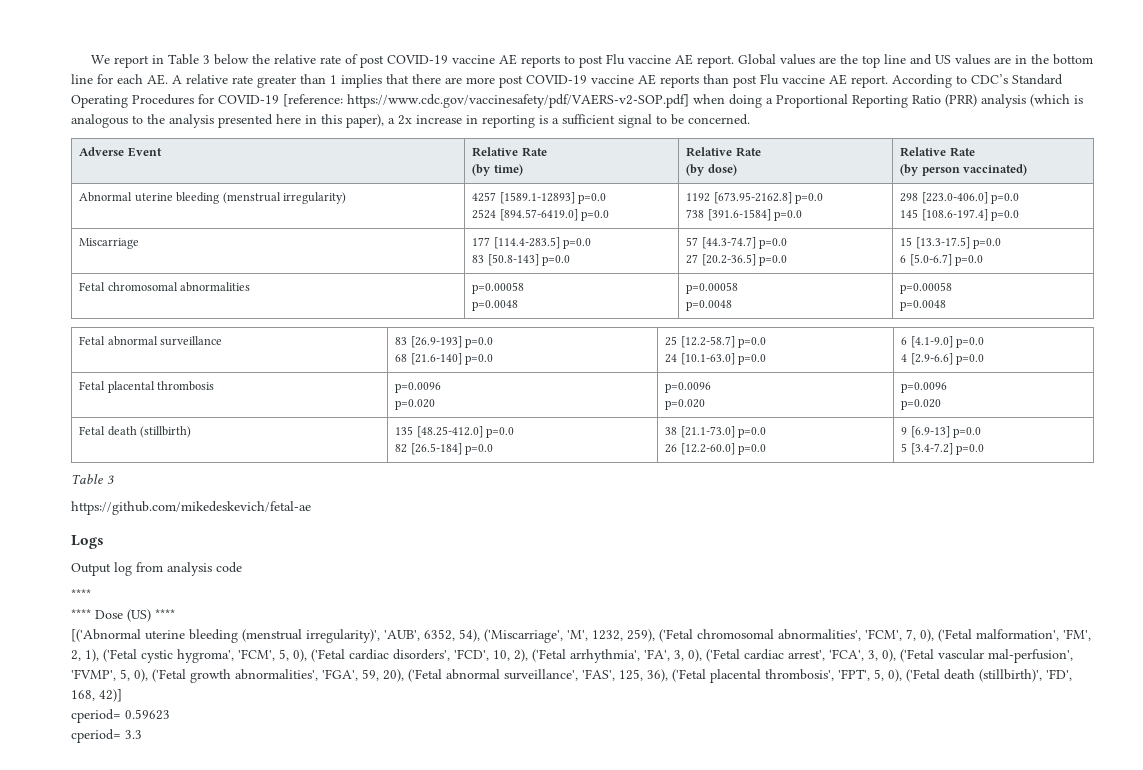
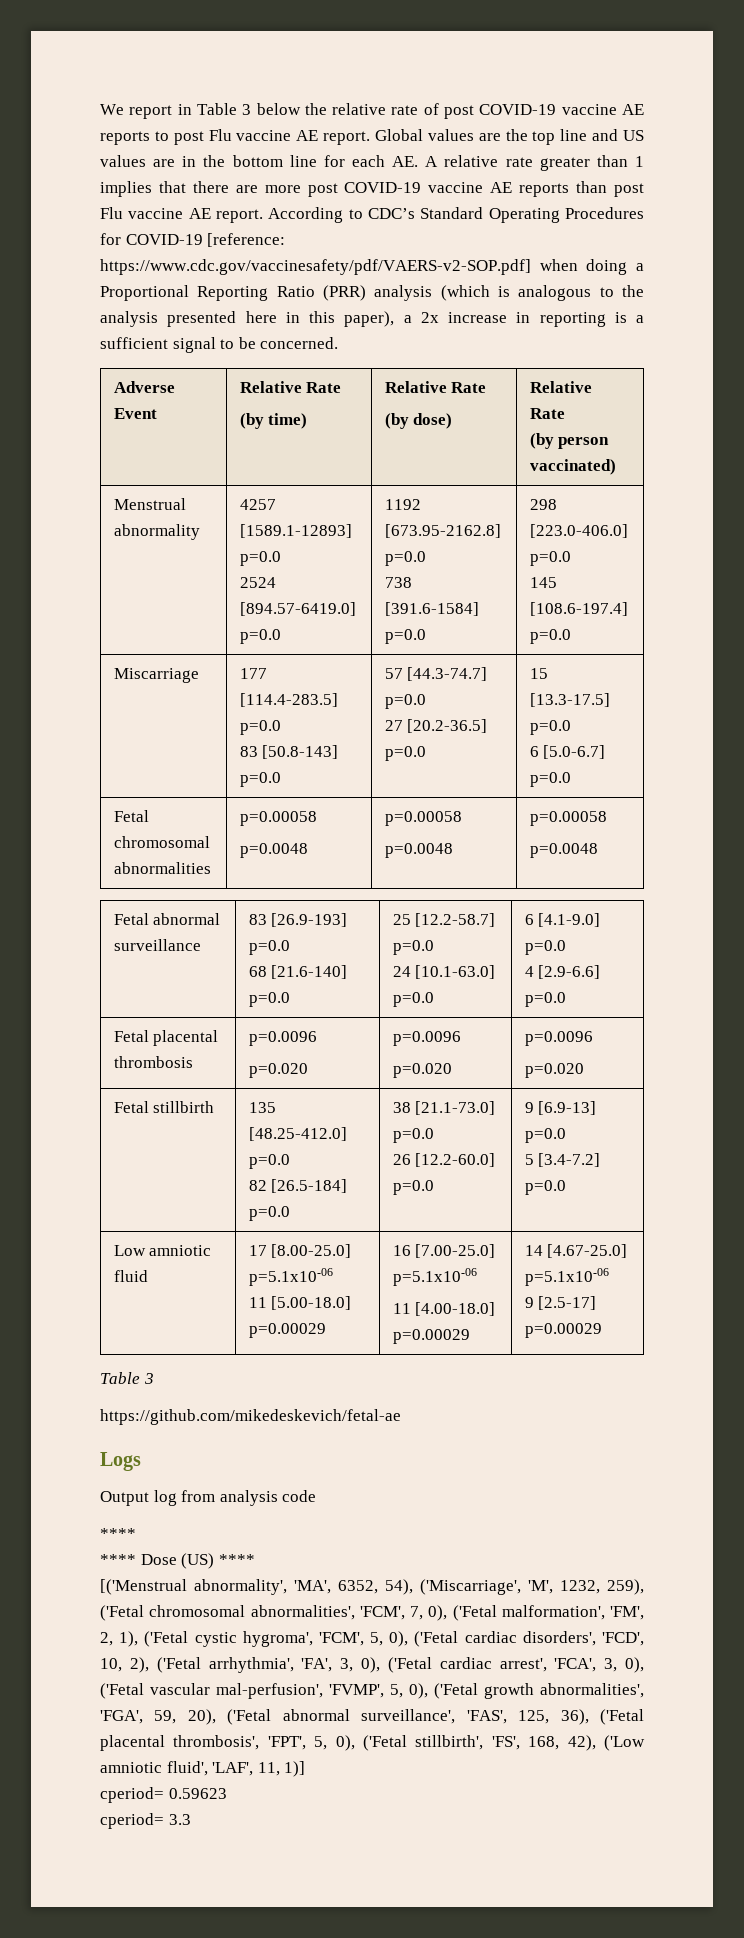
- Abnormal uterine bleeding (menstrual irregularity) | 4257 [1589.1-12893] p=0.0
+ Menstrual abnormality | 4257 [1589.1-12893] p=0.0
- Fetal death (stillbirth) | 135 [48.25-412.0] p=0.0
+ Fetal stillbirth | 135 [48.25-412.0] p=0.0
+ Low amniotic fluid | 17 [8.00-25.0] p=5.1x10-06
+ 11 [5.00-18.0] p=0.00029 | 16 [7.00-25.0] p=5.1x10-06
+ 11 [4.00-18.0] p=0.00029 | 14 [4.67-25.0] p=5.1x10-06
+ 9 [2.5-17] p=0.00029
- [('Abnormal uterine bleeding (menstrual irregularity)', 'AUB', 6352, 54), ('Miscarriage', 'M', 1232, 259), ('Fetal chromosomal abnormalities', 'FCM', 7, 0), ('Fetal malformation', 'FM', 2, 1), ('Fetal cystic hygroma', 'FCM', 5, 0), ('Fetal cardiac disorders', 'FCD', 10, 2), ('Fetal arrhythmia', 'FA', 3, 0), ('Fetal cardiac arrest', 'FCA', 3, 0), ('Fetal vascular mal-perfusion', 'FVMP', 5, 0), ('Fetal growth abnormalities', 'FGA', 59, 20), ('Fetal abnormal surveillance', 'FAS', 125, 36), ('Fetal placental thrombosis', 'FPT', 5, 0), ('Fetal death (stillbirth)', 'FD', 168, 42)]
+ [('Menstrual abnormality', 'MA', 6352, 54), ('Miscarriage', 'M', 1232, 259), ('Fetal chromosomal abnormalities', 'FCM', 7, 0), ('Fetal malformation', 'FM', 2, 1), ('Fetal cystic hygroma', 'FCM', 5, 0), ('Fetal cardiac disorders', 'FCD', 10, 2), ('Fetal arrhythmia', 'FA', 3, 0), ('Fetal cardiac arrest', 'FCA', 3, 0), ('Fetal vascular mal-perfusion', 'FVMP', 5, 0), ('Fetal growth abnormalities', 'FGA', 59, 20), ('Fetal abnormal surveillance', 'FAS', 125, 36), ('Fetal placental thrombosis', 'FPT', 5, 0), ('Fetal stillbirth', 'FS', 168, 42), ('Low amniotic fluid', 'LAF', 11, 1)]

